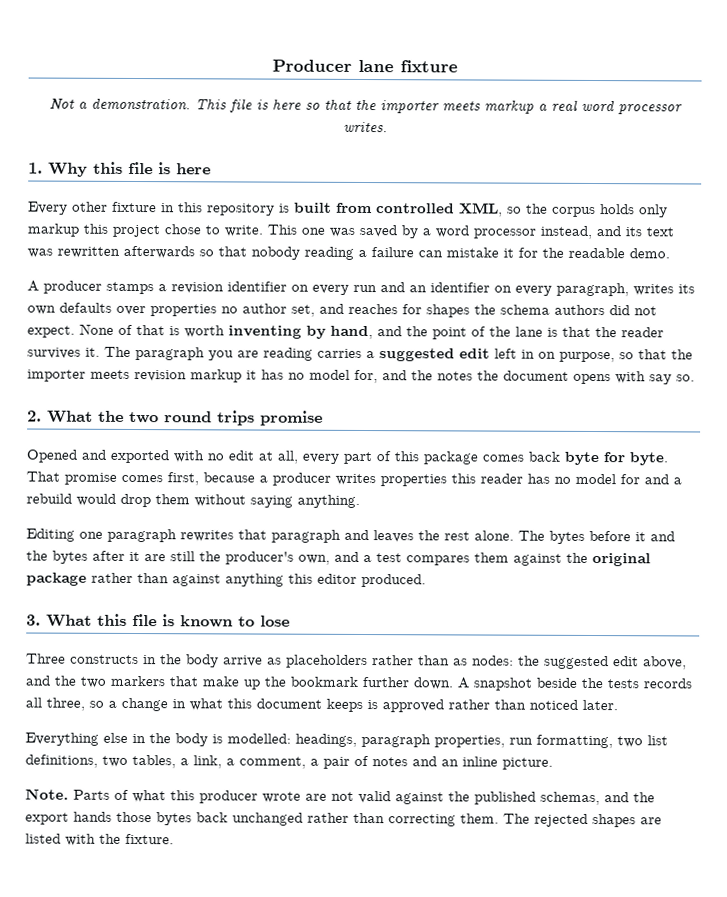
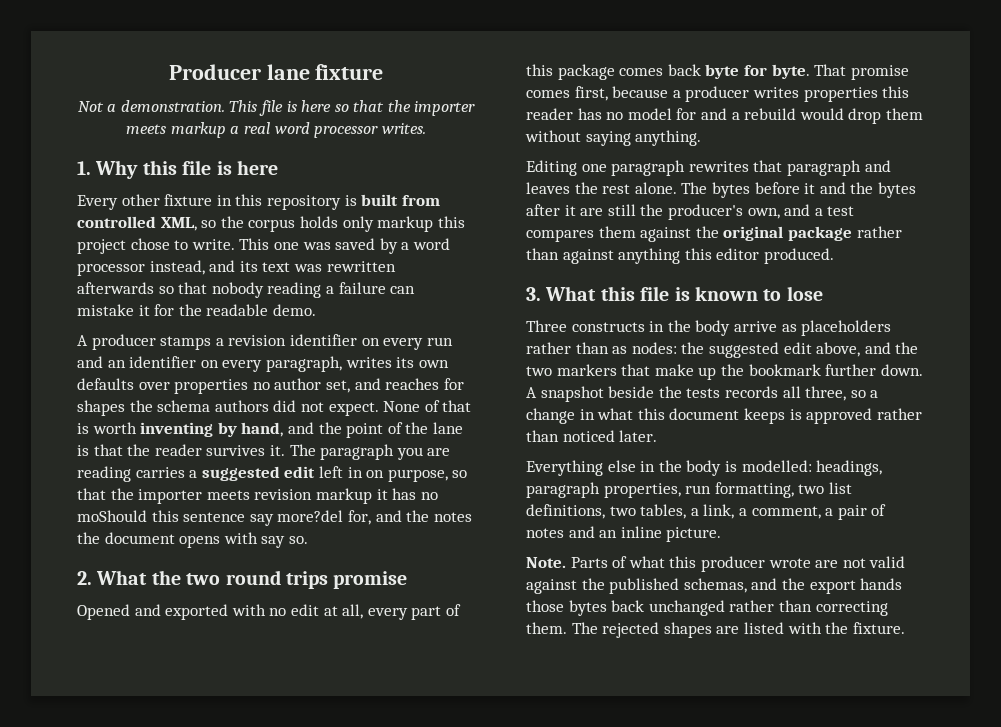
- The paragraph you are reading carries a suggested edit left in on purpose, so that the importer meets revision markup it has no model for, and the notes the document opens with say so.
+ The paragraph you are reading carries a suggested edit left in on purpose, so that the importer meets revision markup it has no moShould this sentence say more?del for, and the notes the document opens with say so.

